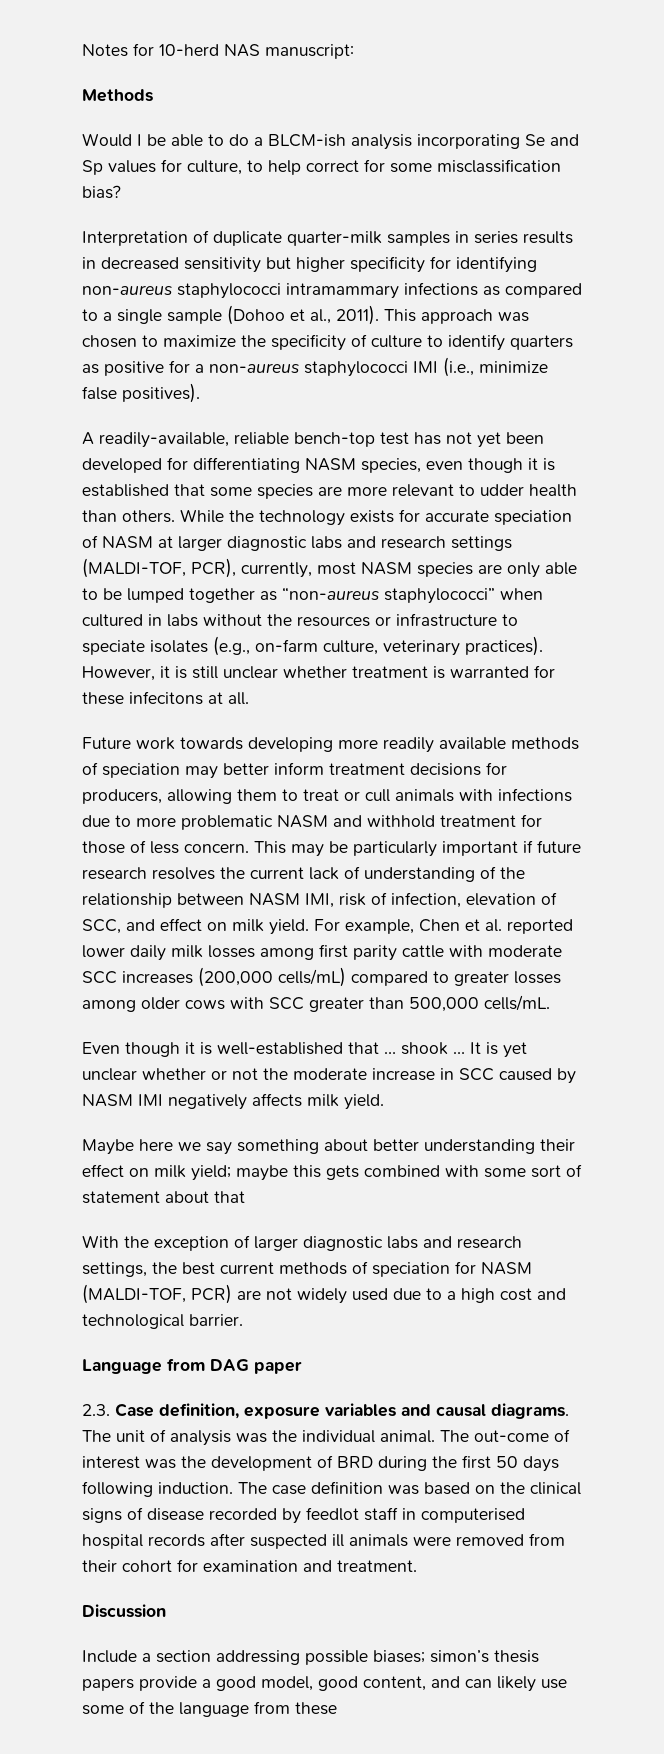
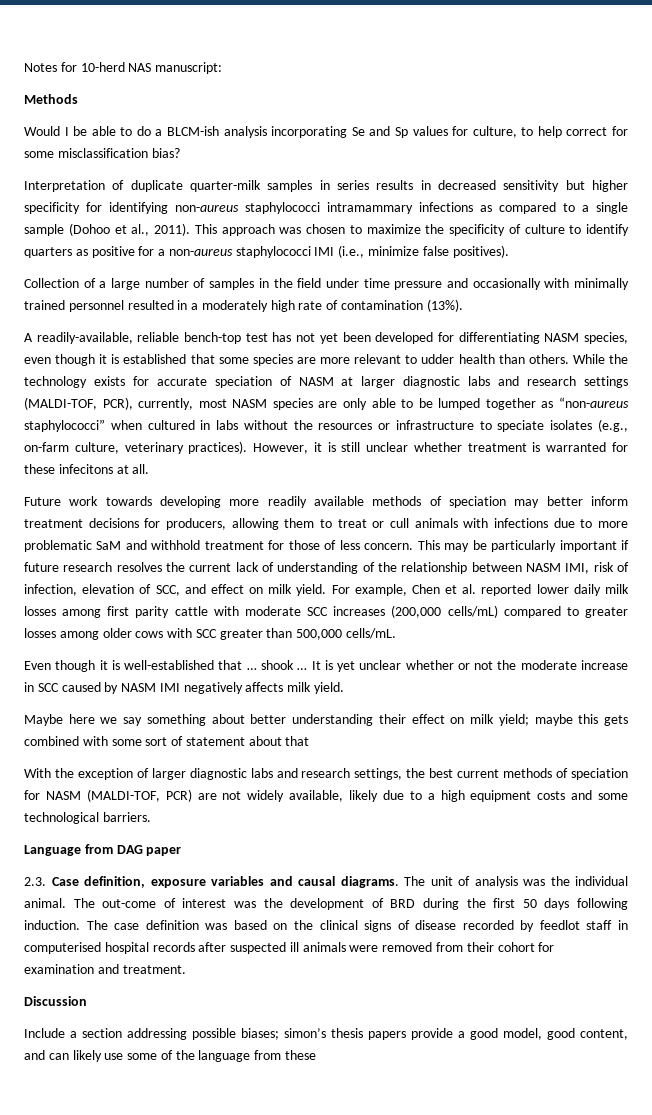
+ Collection of a large number of samples in the field under time pressure and occasionally with minimally trained personnel resulted in a moderately high rate of contamination (13%).
- Future work towards developing more readily available methods of speciation may better inform treatment decisions for producers, allowing them to treat or cull animals with infections due to more problematic NASM and withhold treatment for those of less concern.
+ Future work towards developing more readily available methods of speciation may better inform treatment decisions for producers, allowing them to treat or cull animals with infections due to more problematic SaM and withhold treatment for those of less concern.
- With the exception of larger diagnostic labs and research settings, the best current methods of speciation for NASM (MALDI-TOF, PCR) are not widely used due to a high cost and technological barrier.
+ With the exception of larger diagnostic labs and research settings, the best current methods of speciation for NASM (MALDI-TOF, PCR) are not widely available, likely due to a high equipment costs and some technological barriers.

